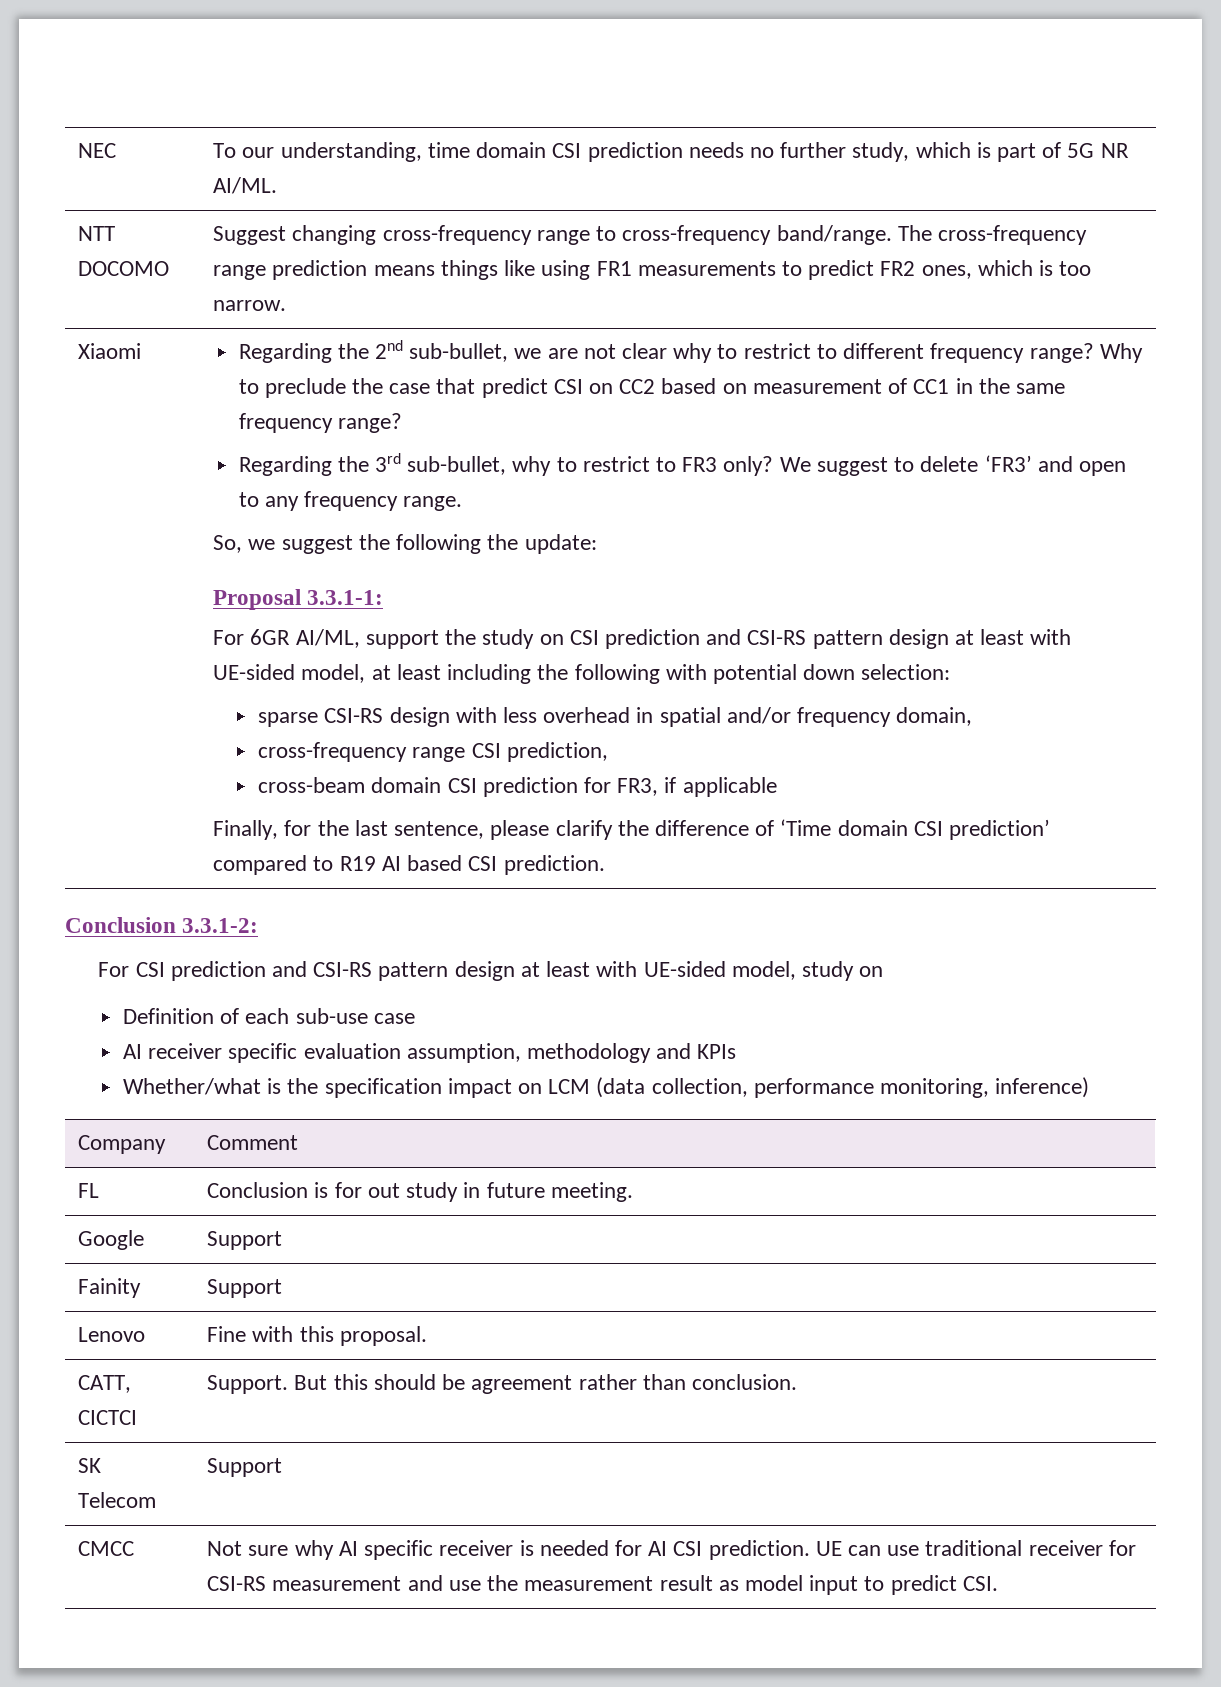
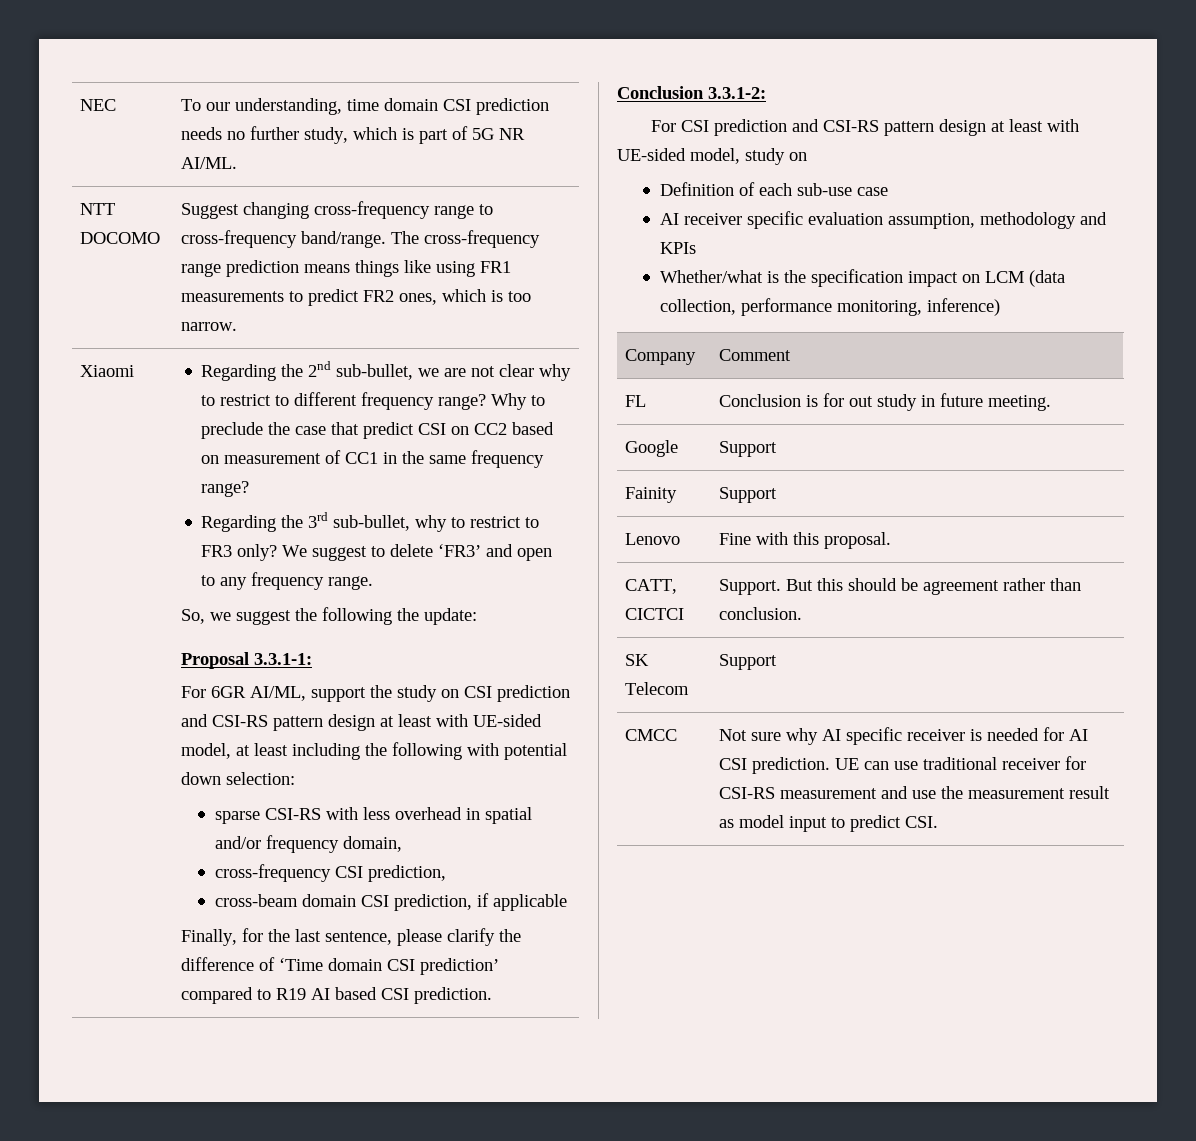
- sparse CSI-RS design with less overhead in spatial and/or frequency domain,
+ sparse CSI-RS with less overhead in spatial and/or frequency domain,
- cross-frequency range CSI prediction,
+ cross-frequency CSI prediction,
- cross-beam domain CSI prediction for FR3, if applicable
+ cross-beam domain CSI prediction, if applicable

